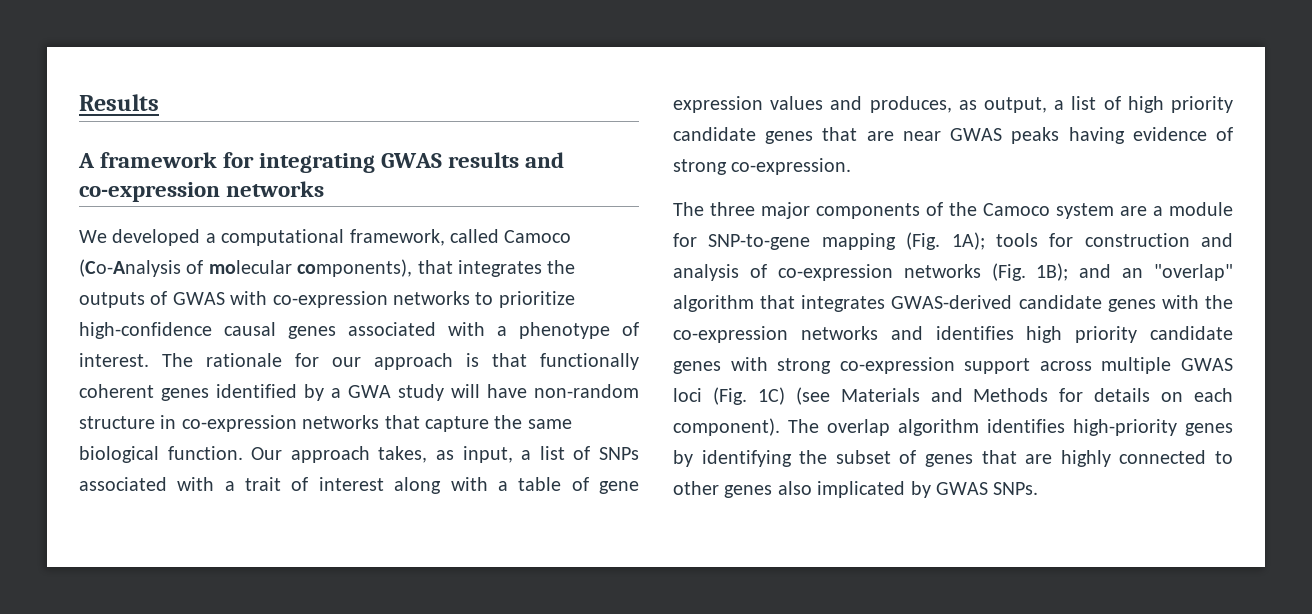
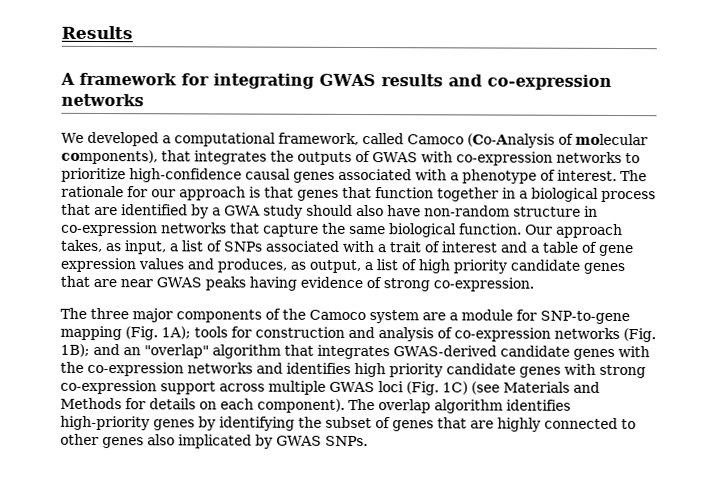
- The rationale for our approach is that functionally coherent genes identified by a GWA study will have non-random structure in co-expression networks that capture the same biological function.
+ The rationale for our approach is that genes that function together in a biological process that are identified by a GWA study should also have non-random structure in co-expression networks that capture the same biological function.
- Our approach takes, as input, a list of SNPs associated with a trait of interest along with a table of gene expression values and produces, as output, a list of high priority candidate genes that are near GWAS peaks having evidence of strong co-expression.
+ Our approach takes, as input, a list of SNPs associated with a trait of interest and a table of gene expression values and produces, as output, a list of high priority candidate genes that are near GWAS peaks having evidence of strong co-expression.

